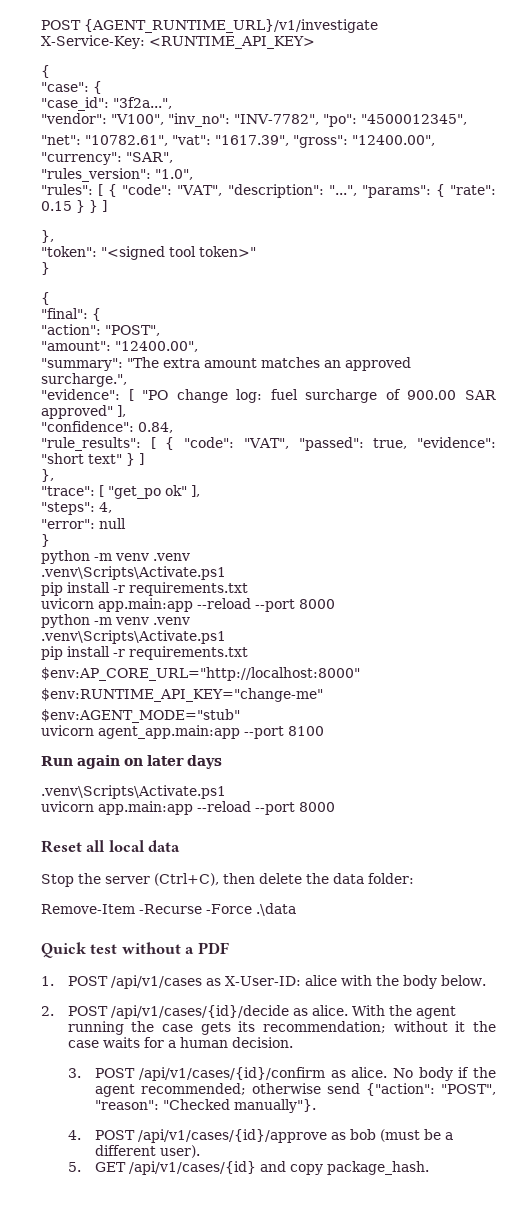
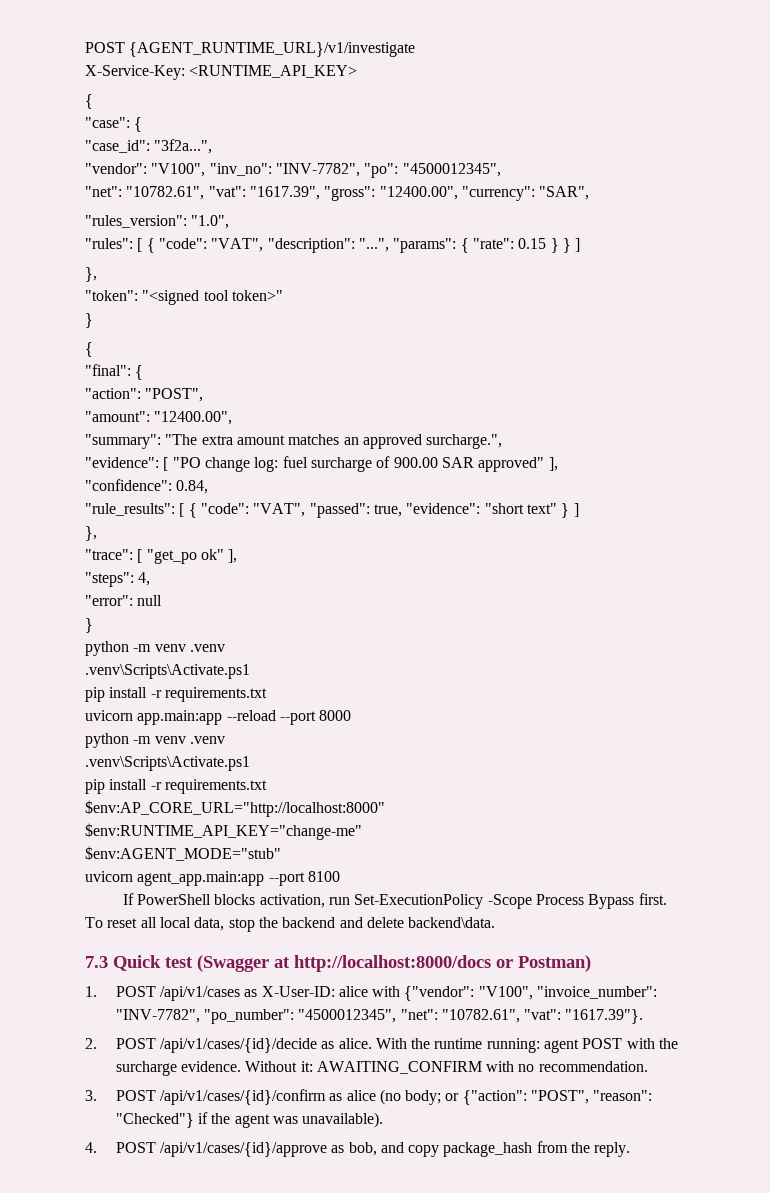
- Run again on later days
- .venv\Scripts\Activate.ps1
- uvicorn app.main:app --reload --port 8000
- Reset all local data
- Stop the server (Ctrl+C), then delete the data folder:
- Remove-Item -Recurse -Force .\data
- Quick test without a PDF
+ If PowerShell blocks activation, run Set-ExecutionPolicy -Scope Process Bypass first. To reset all local data, stop the backend and delete backend\data.
+ 7.3 Quick test (Swagger at http://localhost:8000/docs or Postman)
- 1. POST /api/v1/cases as X-User-ID: alice with the body below.
+ 1. POST /api/v1/cases as X-User-ID: alice with {"vendor": "V100", "invoice_number": "INV-7782", "po_number": "4500012345", "net": "10782.61", "vat": "1617.39"}.
- With the agent running the case gets its recommendation; without it the case waits for a human decision.
- 3. POST /api/v1/cases/{id}/confirm as alice. No body if the agent recommended; otherwise send {"action": "POST", "reason": "Checked manually"}.
- 4. POST /api/v1/cases/{id}/approve as bob (must be a different user).
- 5. GET /api/v1/cases/{id} and copy package_hash.
+ With the runtime running: agent POST with the surcharge evidence. Without it: AWAITING_CONFIRM with no recommendation.
+ 3. POST /api/v1/cases/{id}/confirm as alice (no body; or {"action": "POST", "reason": "Checked"} if the agent was unavailable).
+ 4. POST /api/v1/cases/{id}/approve as bob, and copy package_hash from the reply.

